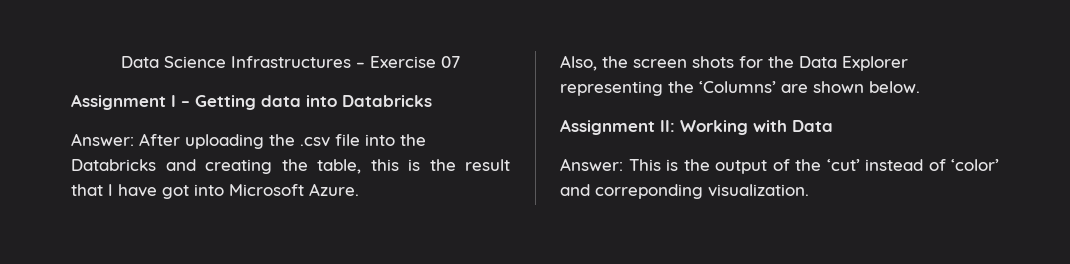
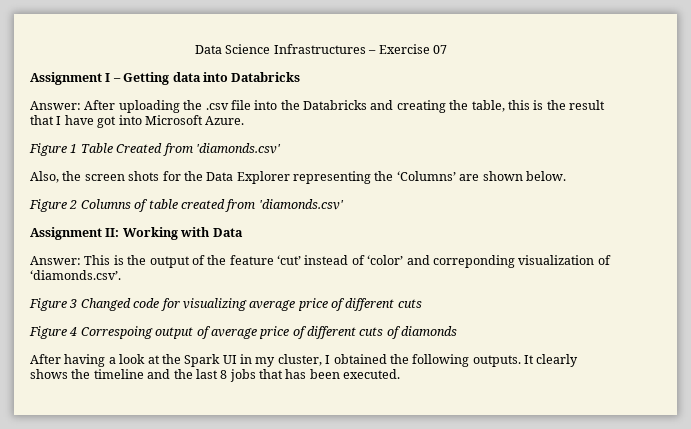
+ Figure 1 Table Created from 'diamonds.csv'
+ Figure 2 Columns of table created from 'diamonds.csv'
- Answer: This is the output of the ‘cut’ instead of ‘color’ and correponding visualization.
+ Answer: This is the output of the feature ‘cut’ instead of ‘color’ and correponding visualization of ‘diamonds.csv’.
+ Figure 3 Changed code for visualizing average price of different cuts
+ Figure 4 Correspoing output of average price of different cuts of diamonds
+ After having a look at the Spark UI in my cluster, I obtained the following outputs. It clearly shows the timeline and the last 8 jobs that has been executed.

